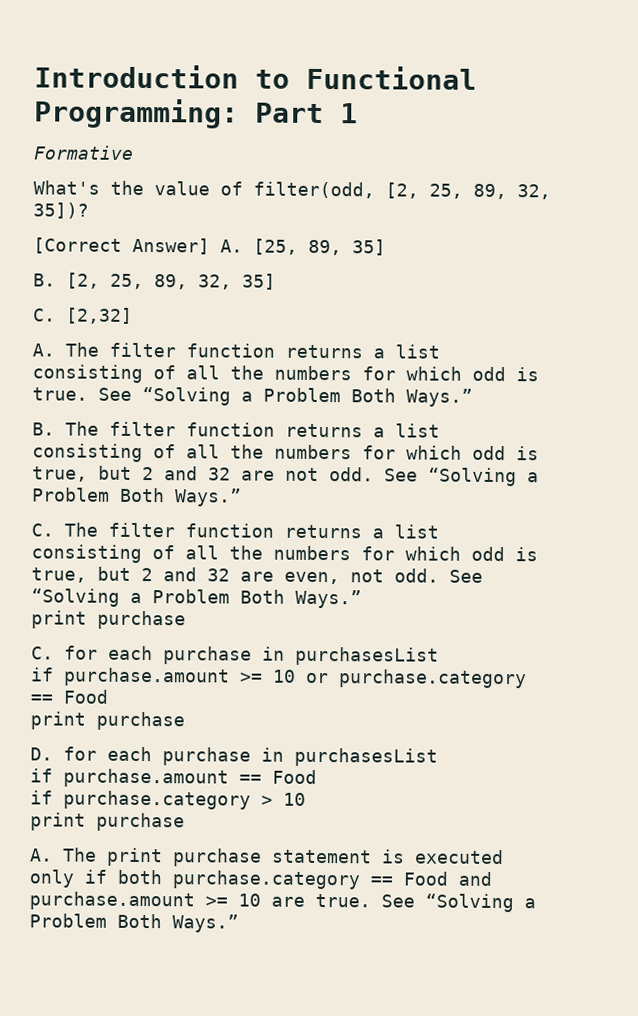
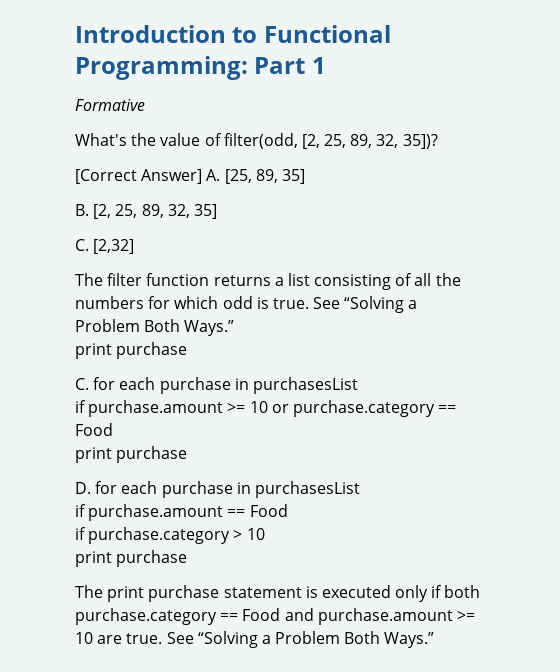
- A. The filter function returns a list consisting of all the numbers for which odd is true.
+ The filter function returns a list consisting of all the numbers for which odd is true.
- B. The filter function returns a list consisting of all the numbers for which odd is true, but 2 and 32 are not odd. See “Solving a Problem Both Ways.”
- C. The filter function returns a list consisting of all the numbers for which odd is true, but 2 and 32 are even, not odd. See “Solving a Problem Both Ways.”
- A. The print purchase statement is executed only if both purchase.category == Food and purchase.amount >= 10 are true.
+ The print purchase statement is executed only if both purchase.category == Food and purchase.amount >= 10 are true.

